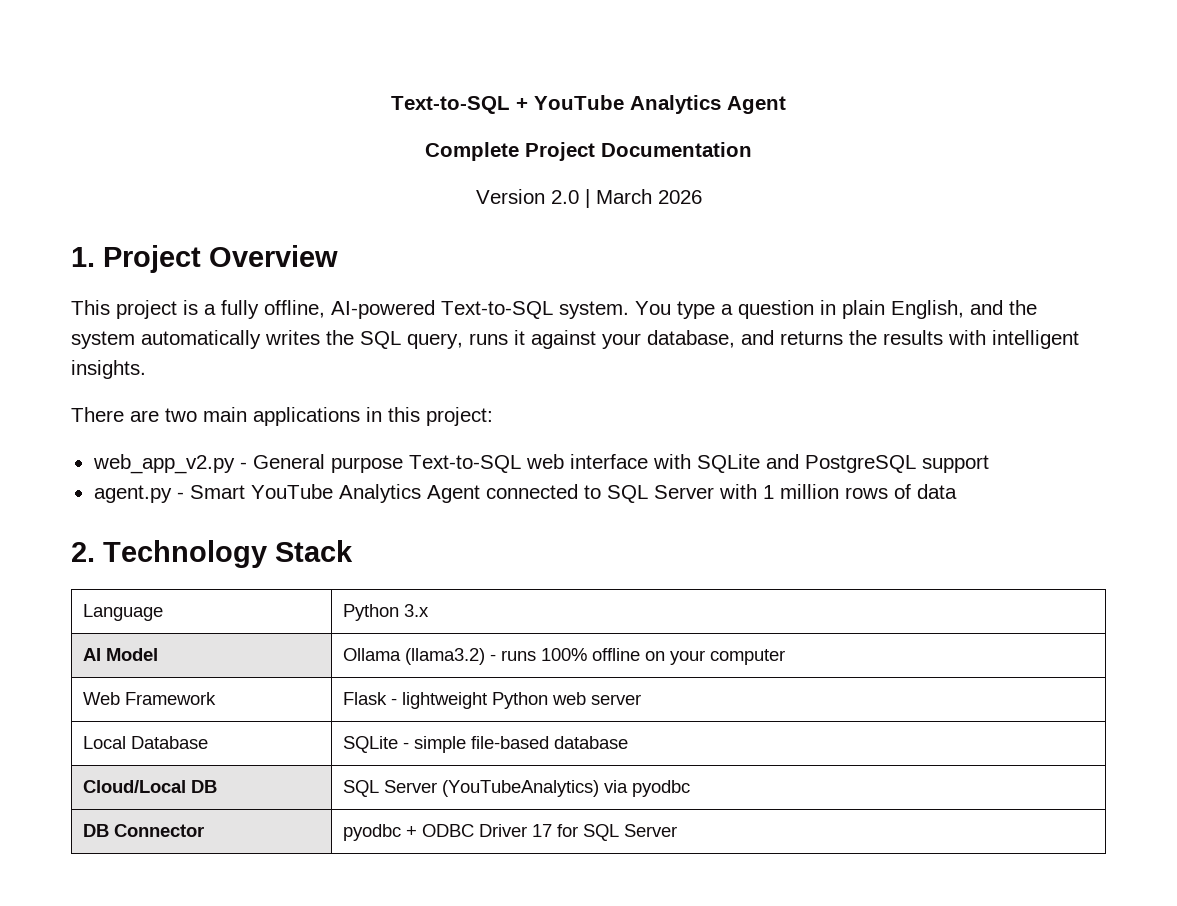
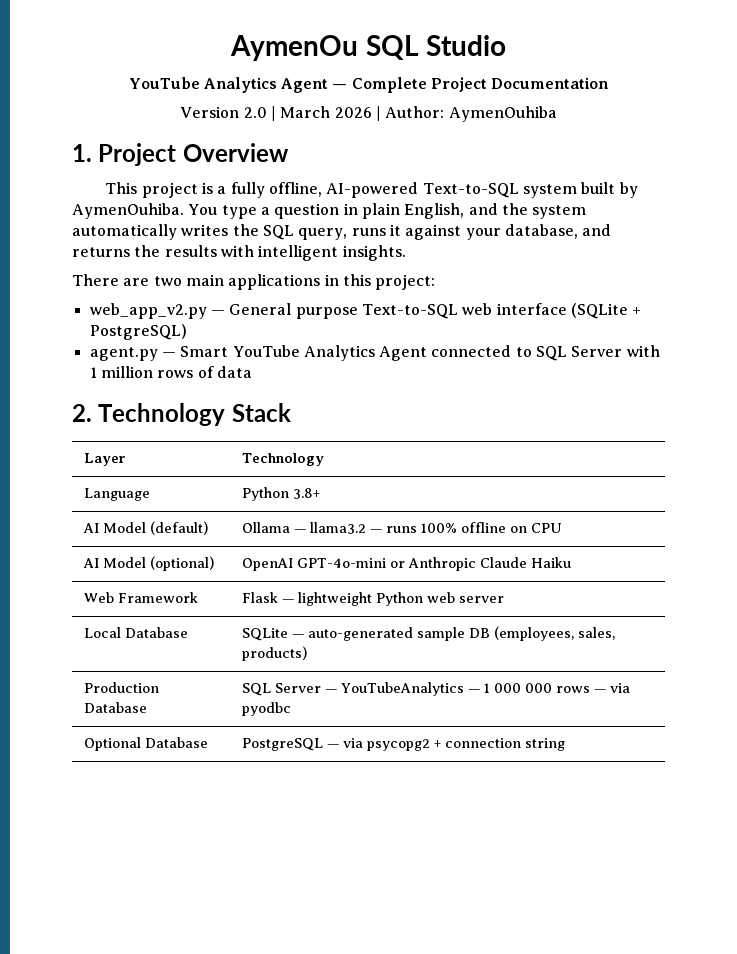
- Text-to-SQL + YouTube Analytics Agent
- Complete Project Documentation
+ AymenOu SQL Studio
+ YouTube Analytics Agent — Complete Project Documentation
- Version 2.0 | March 2026
+ Version 2.0 | March 2026 | Author: AymenOuhiba
- This project is a fully offline, AI-powered Text-to-SQL system.
+ This project is a fully offline, AI-powered Text-to-SQL system built by AymenOuhiba.
- web_app_v2.py - General purpose Text-to-SQL web interface with SQLite and PostgreSQL support
+ web_app_v2.py — General purpose Text-to-SQL web interface (SQLite + PostgreSQL)
- agent.py - Smart YouTube Analytics Agent connected to SQL Server with 1 million rows of data
+ agent.py — Smart YouTube Analytics Agent connected to SQL Server with 1 million rows of data
+ Layer | Technology
- Language | Python 3.x
- AI Model | Ollama (llama3.2) - runs 100% offline on your computer
+ Language | Python 3.8+
+ AI Model (default) | Ollama — llama3.2 — runs 100% offline on CPU
+ AI Model (optional) | OpenAI GPT-4o-mini or Anthropic Claude Haiku
- Web Framework | Flask - lightweight Python web server
+ Web Framework | Flask — lightweight Python web server
- Local Database | SQLite - simple file-based database
- Cloud/Local DB | SQL Server (YouTubeAnalytics) via pyodbc
- DB Connector | pyodbc + ODBC Driver 17 for SQL Server
+ Local Database | SQLite — auto-generated sample DB (employees, sales, products)
+ Production Database | SQL Server — YouTubeAnalytics — 1 000 000 rows — via pyodbc
+ Optional Database | PostgreSQL — via psycopg2 + connection string

